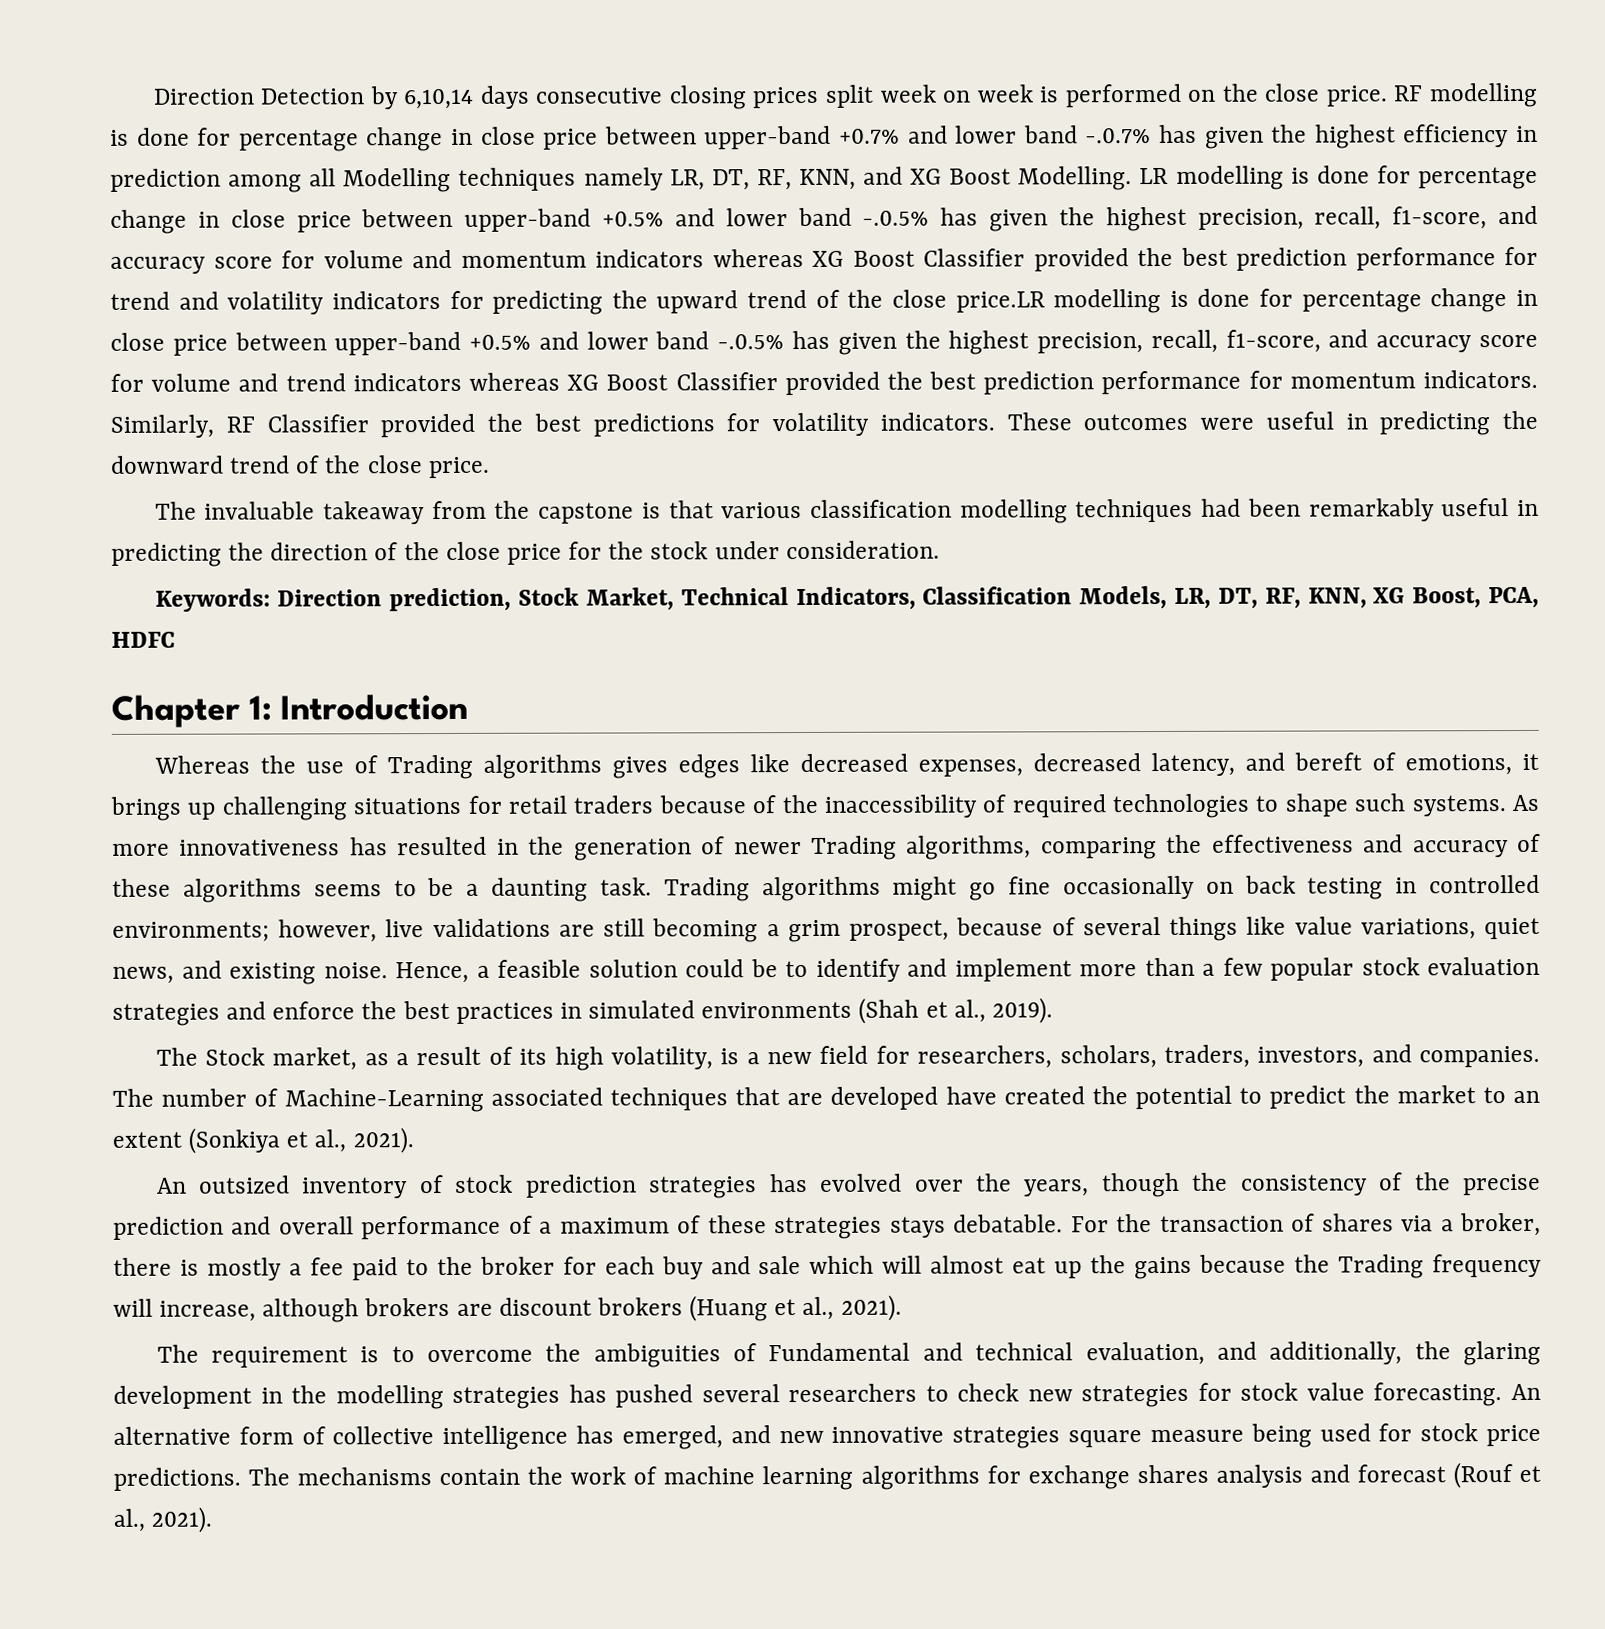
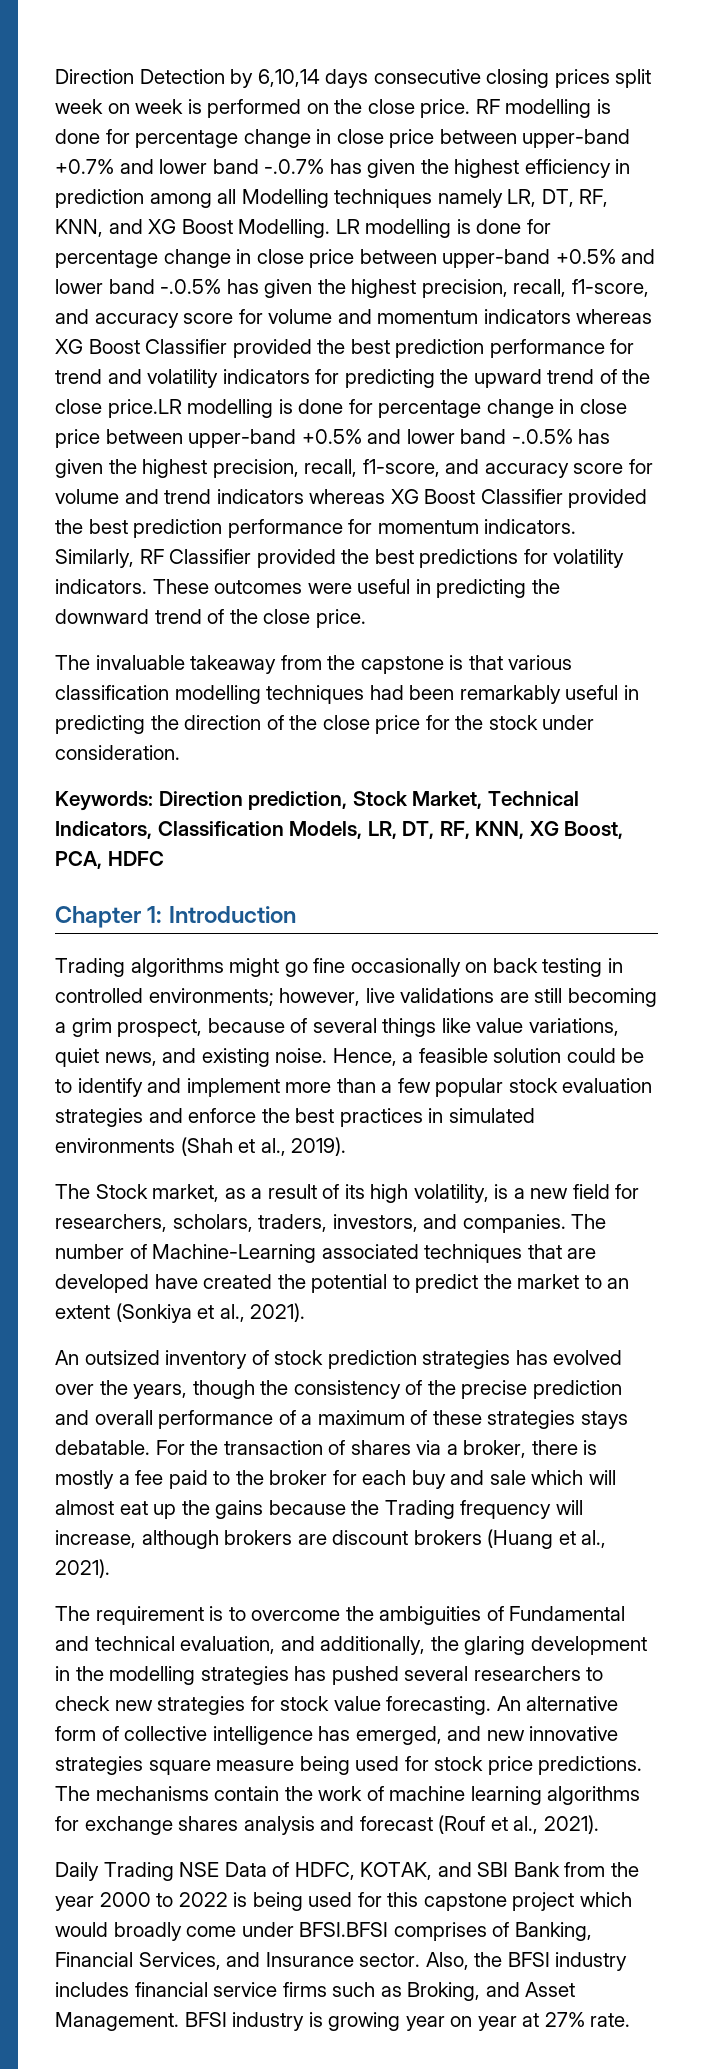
- Whereas the use of Trading algorithms gives edges like decreased expenses, decreased latency, and bereft of emotions, it brings up challenging situations for retail traders because of the inaccessibility of required technologies to shape such systems. As more innovativeness has resulted in the generation of newer Trading algorithms, comparing the effectiveness and accuracy of these algorithms seems to be a daunting task.
+ Daily Trading NSE Data of HDFC, KOTAK, and SBI Bank from the year 2000 to 2022 is being used for this capstone project which would broadly come under BFSI.BFSI comprises of Banking, Financial Services, and Insurance sector. Also, the BFSI industry includes financial service firms such as Broking, and Asset Management. BFSI industry is growing year on year at 27% rate.

